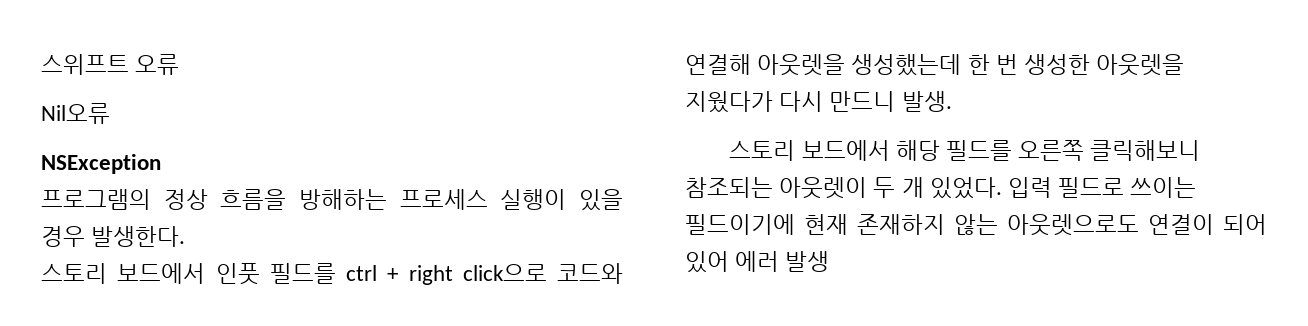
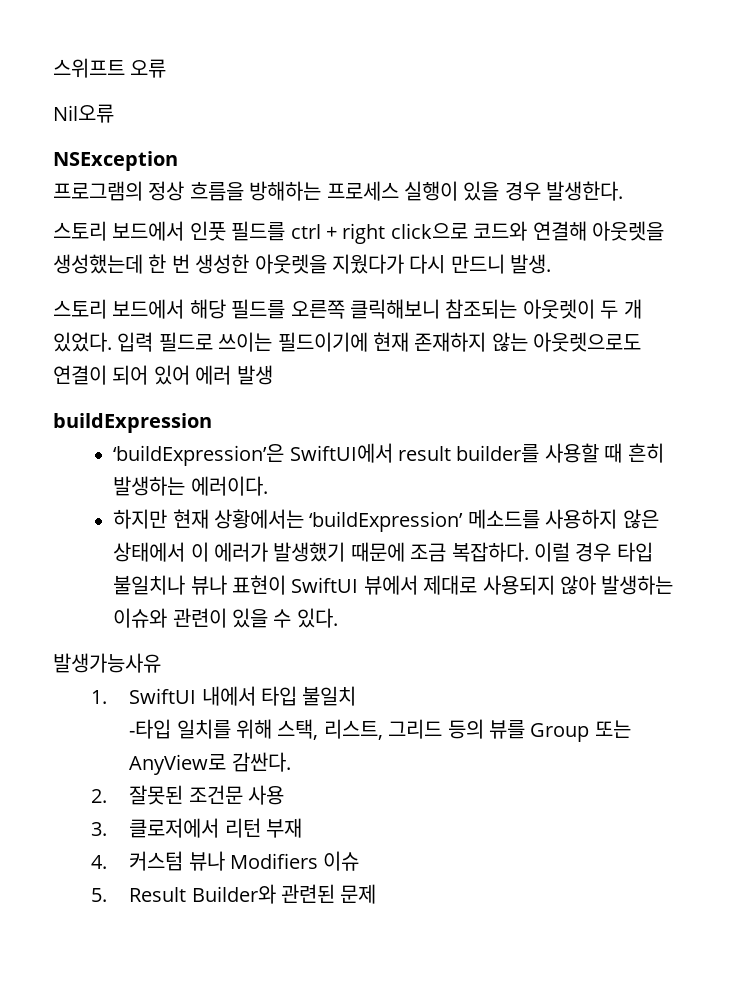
+ buildExpression
+ ‘buildExpression’은 SwiftUI에서 result builder를 사용할 때 흔히 발생하는 에러이다.
+ 하지만 현재 상황에서는 ‘buildExpression’ 메소드를 사용하지 않은 상태에서 이 에러가 발생했기 때문에 조금 복잡하다. 이럴 경우 타입 불일치나 뷰나 표현이 SwiftUI 뷰에서 제대로 사용되지 않아 발생하는 이슈와 관련이 있을 수 있다.
+ 발생가능사유
+ 1. SwiftUI 내에서 타입 불일치
+ -타입 일치를 위해 스택, 리스트, 그리드 등의 뷰를 Group 또는 AnyView로 감싼다.
+ 2. 잘못된 조건문 사용
+ 3. 클로저에서 리턴 부재
+ 4. 커스텀 뷰나 Modifiers 이슈
+ 5. Result Builder와 관련된 문제

